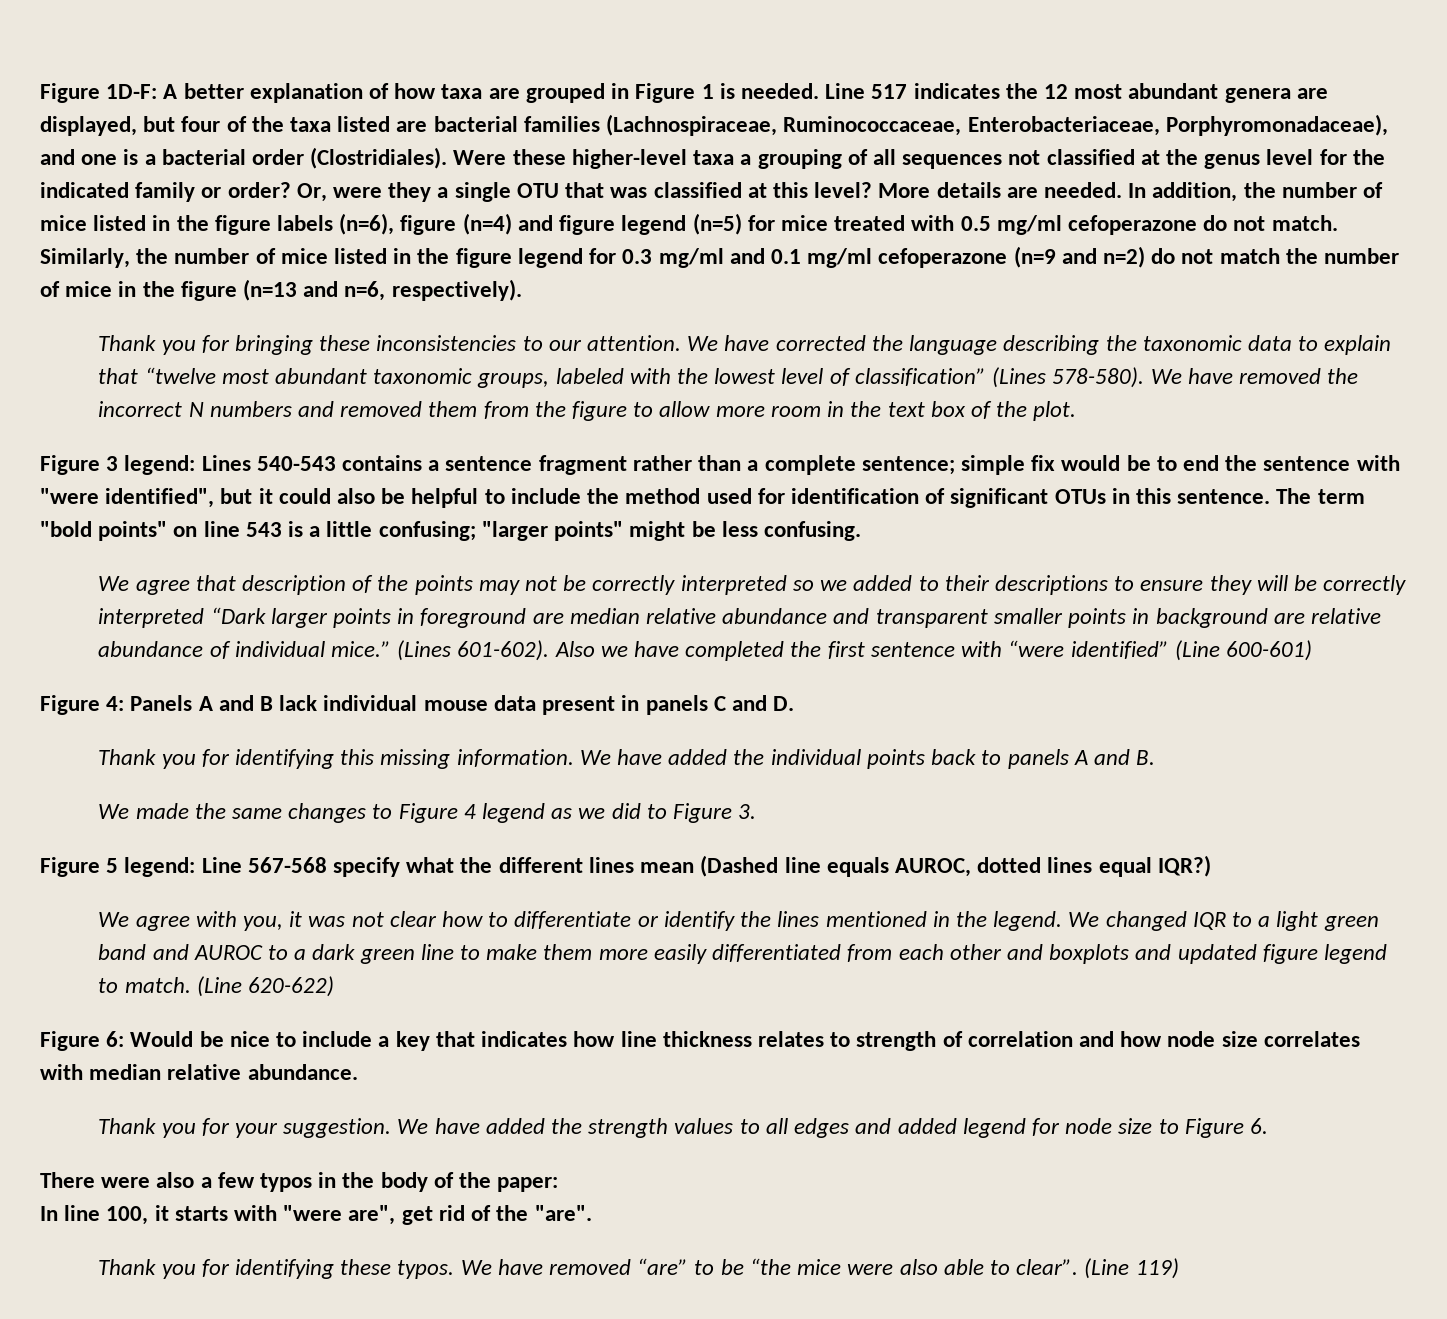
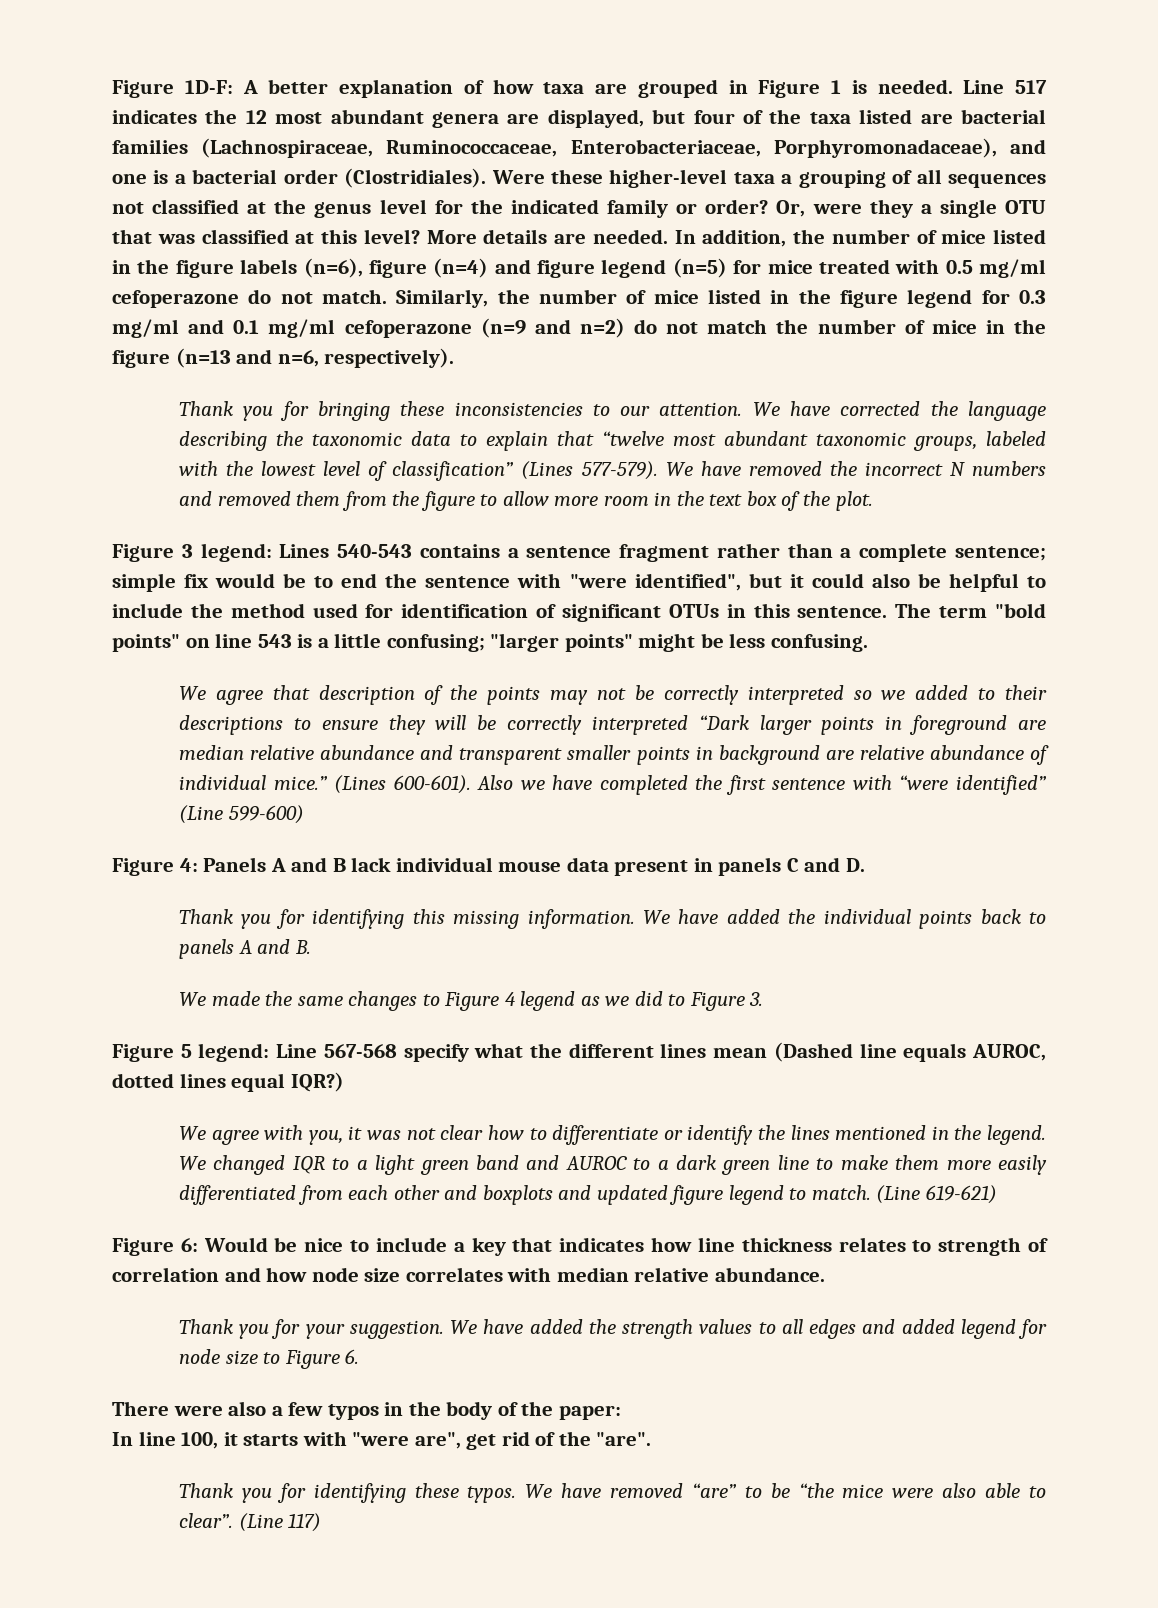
- We have corrected the language describing the taxonomic data to explain that “twelve most abundant taxonomic groups, labeled with the lowest level of classification” (Lines 578-580).
+ We have corrected the language describing the taxonomic data to explain that “twelve most abundant taxonomic groups, labeled with the lowest level of classification” (Lines 577-579).
- (Lines 601-602).
+ (Lines 600-601).
- Also we have completed the first sentence with “were identified” (Line 600-601)
+ Also we have completed the first sentence with “were identified” (Line 599-600)
- (Line 620-622)
+ (Line 619-621)
- (Line 119)
+ (Line 117)

